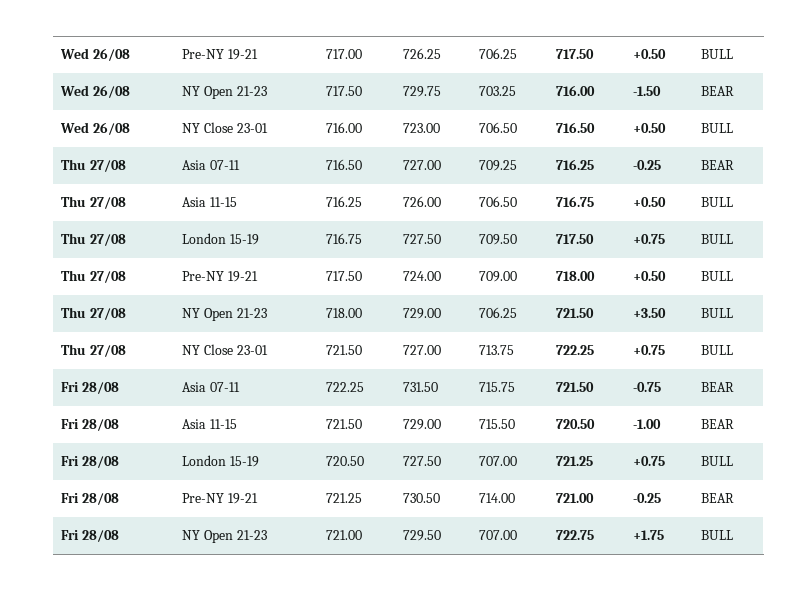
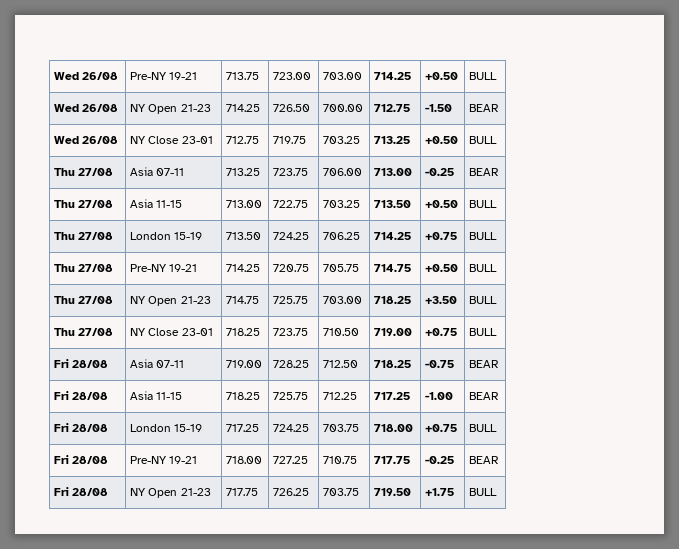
- Wed 26/08 | Pre-NY 19-21 | 717.00 | 726.25 | 706.25 | 717.50 | +0.50 | BULL
+ Wed 26/08 | Pre-NY 19-21 | 713.75 | 723.00 | 703.00 | 714.25 | +0.50 | BULL
- Wed 26/08 | NY Open 21-23 | 717.50 | 729.75 | 703.25 | 716.00 | -1.50 | BEAR
+ Wed 26/08 | NY Open 21-23 | 714.25 | 726.50 | 700.00 | 712.75 | -1.50 | BEAR
- Wed 26/08 | NY Close 23-01 | 716.00 | 723.00 | 706.50 | 716.50 | +0.50 | BULL
+ Wed 26/08 | NY Close 23-01 | 712.75 | 719.75 | 703.25 | 713.25 | +0.50 | BULL
- Thu 27/08 | Asia 07-11 | 716.50 | 727.00 | 709.25 | 716.25 | -0.25 | BEAR
+ Thu 27/08 | Asia 07-11 | 713.25 | 723.75 | 706.00 | 713.00 | -0.25 | BEAR
- Thu 27/08 | Asia 11-15 | 716.25 | 726.00 | 706.50 | 716.75 | +0.50 | BULL
+ Thu 27/08 | Asia 11-15 | 713.00 | 722.75 | 703.25 | 713.50 | +0.50 | BULL
- Thu 27/08 | London 15-19 | 716.75 | 727.50 | 709.50 | 717.50 | +0.75 | BULL
+ Thu 27/08 | London 15-19 | 713.50 | 724.25 | 706.25 | 714.25 | +0.75 | BULL
- Thu 27/08 | Pre-NY 19-21 | 717.50 | 724.00 | 709.00 | 718.00 | +0.50 | BULL
+ Thu 27/08 | Pre-NY 19-21 | 714.25 | 720.75 | 705.75 | 714.75 | +0.50 | BULL
- Thu 27/08 | NY Open 21-23 | 718.00 | 729.00 | 706.25 | 721.50 | +3.50 | BULL
+ Thu 27/08 | NY Open 21-23 | 714.75 | 725.75 | 703.00 | 718.25 | +3.50 | BULL
- Thu 27/08 | NY Close 23-01 | 721.50 | 727.00 | 713.75 | 722.25 | +0.75 | BULL
+ Thu 27/08 | NY Close 23-01 | 718.25 | 723.75 | 710.50 | 719.00 | +0.75 | BULL
- Fri 28/08 | Asia 07-11 | 722.25 | 731.50 | 715.75 | 721.50 | -0.75 | BEAR
+ Fri 28/08 | Asia 07-11 | 719.00 | 728.25 | 712.50 | 718.25 | -0.75 | BEAR
- Fri 28/08 | Asia 11-15 | 721.50 | 729.00 | 715.50 | 720.50 | -1.00 | BEAR
+ Fri 28/08 | Asia 11-15 | 718.25 | 725.75 | 712.25 | 717.25 | -1.00 | BEAR
- Fri 28/08 | London 15-19 | 720.50 | 727.50 | 707.00 | 721.25 | +0.75 | BULL
+ Fri 28/08 | London 15-19 | 717.25 | 724.25 | 703.75 | 718.00 | +0.75 | BULL
- Fri 28/08 | Pre-NY 19-21 | 721.25 | 730.50 | 714.00 | 721.00 | -0.25 | BEAR
+ Fri 28/08 | Pre-NY 19-21 | 718.00 | 727.25 | 710.75 | 717.75 | -0.25 | BEAR
- Fri 28/08 | NY Open 21-23 | 721.00 | 729.50 | 707.00 | 722.75 | +1.75 | BULL
+ Fri 28/08 | NY Open 21-23 | 717.75 | 726.25 | 703.75 | 719.50 | +1.75 | BULL

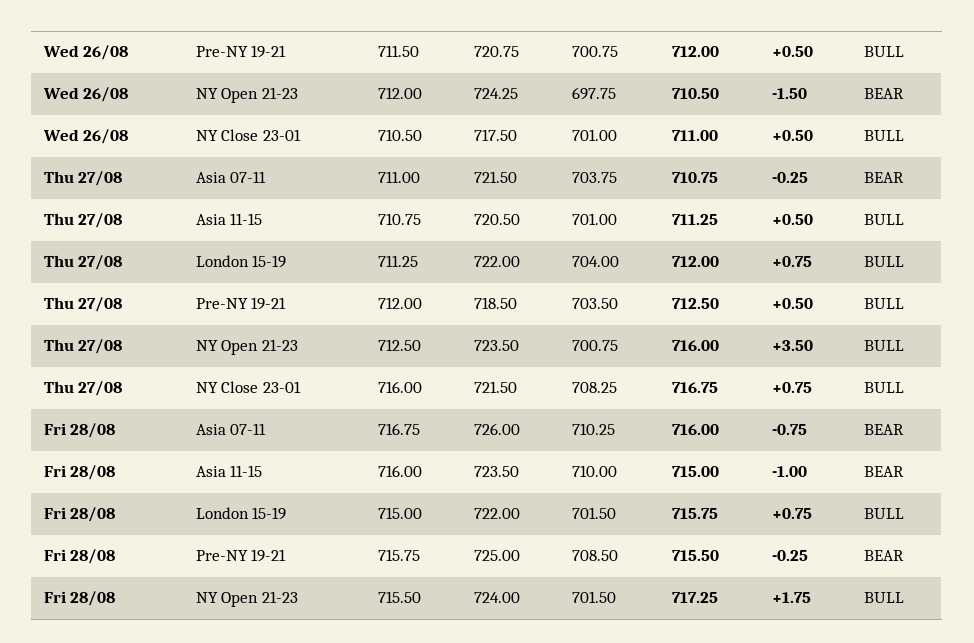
- Wed 26/08 | Pre-NY 19-21 | 713.75 | 723.00 | 703.00 | 714.25 | +0.50 | BULL
+ Wed 26/08 | Pre-NY 19-21 | 711.50 | 720.75 | 700.75 | 712.00 | +0.50 | BULL
- Wed 26/08 | NY Open 21-23 | 714.25 | 726.50 | 700.00 | 712.75 | -1.50 | BEAR
+ Wed 26/08 | NY Open 21-23 | 712.00 | 724.25 | 697.75 | 710.50 | -1.50 | BEAR
- Wed 26/08 | NY Close 23-01 | 712.75 | 719.75 | 703.25 | 713.25 | +0.50 | BULL
+ Wed 26/08 | NY Close 23-01 | 710.50 | 717.50 | 701.00 | 711.00 | +0.50 | BULL
- Thu 27/08 | Asia 07-11 | 713.25 | 723.75 | 706.00 | 713.00 | -0.25 | BEAR
+ Thu 27/08 | Asia 07-11 | 711.00 | 721.50 | 703.75 | 710.75 | -0.25 | BEAR
- Thu 27/08 | Asia 11-15 | 713.00 | 722.75 | 703.25 | 713.50 | +0.50 | BULL
+ Thu 27/08 | Asia 11-15 | 710.75 | 720.50 | 701.00 | 711.25 | +0.50 | BULL
- Thu 27/08 | London 15-19 | 713.50 | 724.25 | 706.25 | 714.25 | +0.75 | BULL
+ Thu 27/08 | London 15-19 | 711.25 | 722.00 | 704.00 | 712.00 | +0.75 | BULL
- Thu 27/08 | Pre-NY 19-21 | 714.25 | 720.75 | 705.75 | 714.75 | +0.50 | BULL
+ Thu 27/08 | Pre-NY 19-21 | 712.00 | 718.50 | 703.50 | 712.50 | +0.50 | BULL
- Thu 27/08 | NY Open 21-23 | 714.75 | 725.75 | 703.00 | 718.25 | +3.50 | BULL
+ Thu 27/08 | NY Open 21-23 | 712.50 | 723.50 | 700.75 | 716.00 | +3.50 | BULL
- Thu 27/08 | NY Close 23-01 | 718.25 | 723.75 | 710.50 | 719.00 | +0.75 | BULL
+ Thu 27/08 | NY Close 23-01 | 716.00 | 721.50 | 708.25 | 716.75 | +0.75 | BULL
- Fri 28/08 | Asia 07-11 | 719.00 | 728.25 | 712.50 | 718.25 | -0.75 | BEAR
+ Fri 28/08 | Asia 07-11 | 716.75 | 726.00 | 710.25 | 716.00 | -0.75 | BEAR
- Fri 28/08 | Asia 11-15 | 718.25 | 725.75 | 712.25 | 717.25 | -1.00 | BEAR
+ Fri 28/08 | Asia 11-15 | 716.00 | 723.50 | 710.00 | 715.00 | -1.00 | BEAR
- Fri 28/08 | London 15-19 | 717.25 | 724.25 | 703.75 | 718.00 | +0.75 | BULL
+ Fri 28/08 | London 15-19 | 715.00 | 722.00 | 701.50 | 715.75 | +0.75 | BULL
- Fri 28/08 | Pre-NY 19-21 | 718.00 | 727.25 | 710.75 | 717.75 | -0.25 | BEAR
+ Fri 28/08 | Pre-NY 19-21 | 715.75 | 725.00 | 708.50 | 715.50 | -0.25 | BEAR
- Fri 28/08 | NY Open 21-23 | 717.75 | 726.25 | 703.75 | 719.50 | +1.75 | BULL
+ Fri 28/08 | NY Open 21-23 | 715.50 | 724.00 | 701.50 | 717.25 | +1.75 | BULL

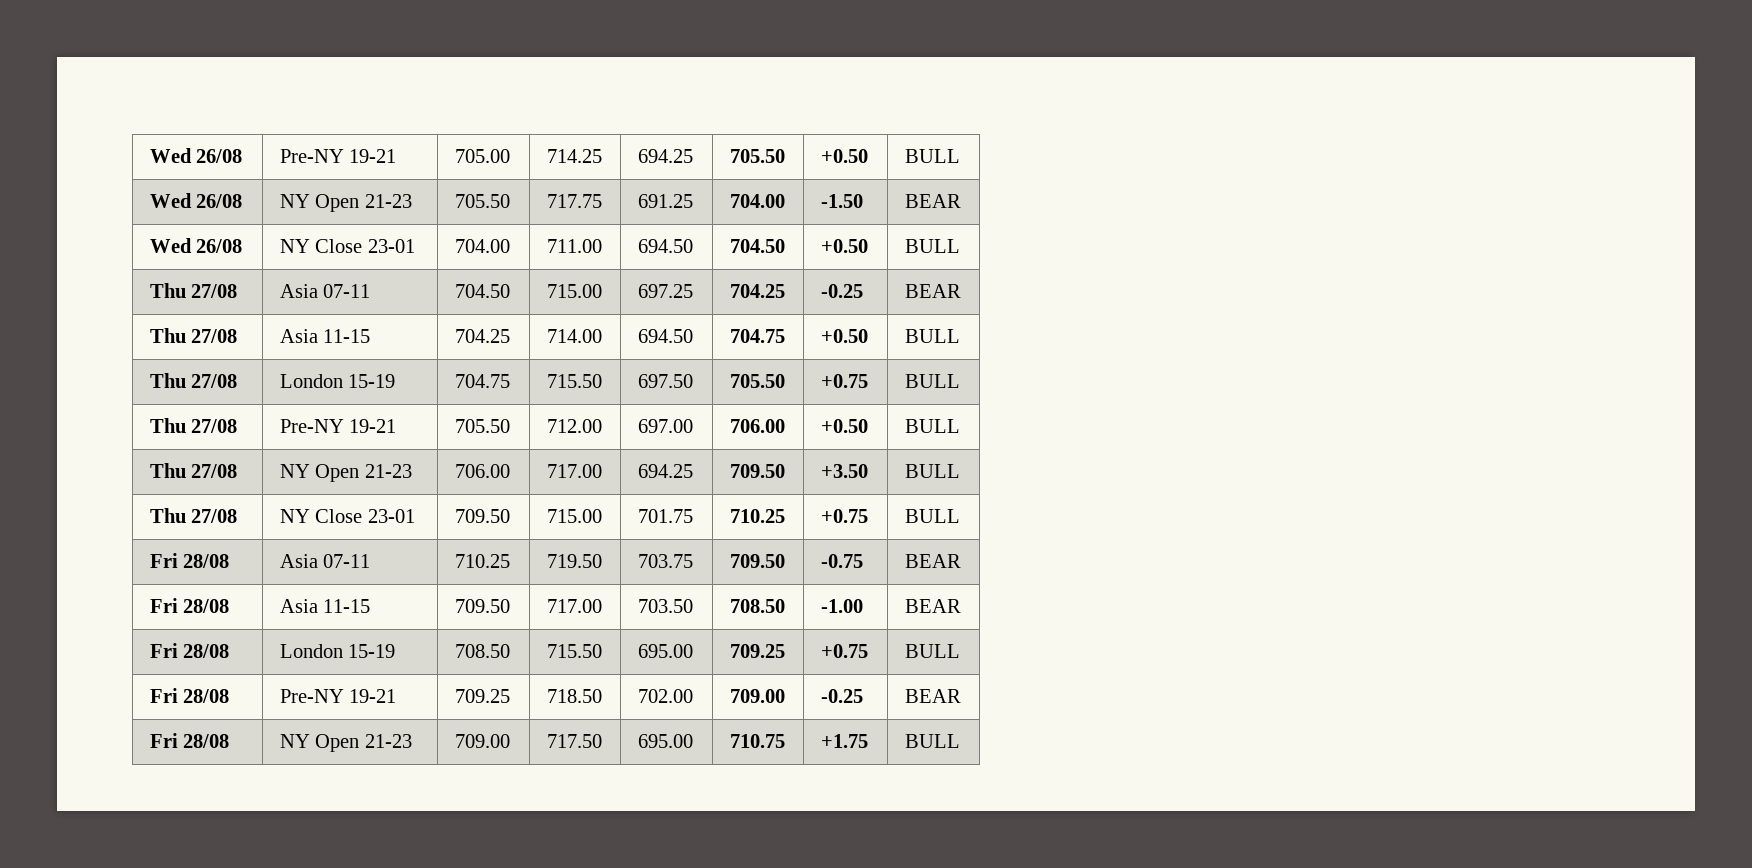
- Wed 26/08 | Pre-NY 19-21 | 711.50 | 720.75 | 700.75 | 712.00 | +0.50 | BULL
+ Wed 26/08 | Pre-NY 19-21 | 705.00 | 714.25 | 694.25 | 705.50 | +0.50 | BULL
- Wed 26/08 | NY Open 21-23 | 712.00 | 724.25 | 697.75 | 710.50 | -1.50 | BEAR
+ Wed 26/08 | NY Open 21-23 | 705.50 | 717.75 | 691.25 | 704.00 | -1.50 | BEAR
- Wed 26/08 | NY Close 23-01 | 710.50 | 717.50 | 701.00 | 711.00 | +0.50 | BULL
+ Wed 26/08 | NY Close 23-01 | 704.00 | 711.00 | 694.50 | 704.50 | +0.50 | BULL
- Thu 27/08 | Asia 07-11 | 711.00 | 721.50 | 703.75 | 710.75 | -0.25 | BEAR
+ Thu 27/08 | Asia 07-11 | 704.50 | 715.00 | 697.25 | 704.25 | -0.25 | BEAR
- Thu 27/08 | Asia 11-15 | 710.75 | 720.50 | 701.00 | 711.25 | +0.50 | BULL
+ Thu 27/08 | Asia 11-15 | 704.25 | 714.00 | 694.50 | 704.75 | +0.50 | BULL
- Thu 27/08 | London 15-19 | 711.25 | 722.00 | 704.00 | 712.00 | +0.75 | BULL
+ Thu 27/08 | London 15-19 | 704.75 | 715.50 | 697.50 | 705.50 | +0.75 | BULL
- Thu 27/08 | Pre-NY 19-21 | 712.00 | 718.50 | 703.50 | 712.50 | +0.50 | BULL
+ Thu 27/08 | Pre-NY 19-21 | 705.50 | 712.00 | 697.00 | 706.00 | +0.50 | BULL
- Thu 27/08 | NY Open 21-23 | 712.50 | 723.50 | 700.75 | 716.00 | +3.50 | BULL
+ Thu 27/08 | NY Open 21-23 | 706.00 | 717.00 | 694.25 | 709.50 | +3.50 | BULL
- Thu 27/08 | NY Close 23-01 | 716.00 | 721.50 | 708.25 | 716.75 | +0.75 | BULL
+ Thu 27/08 | NY Close 23-01 | 709.50 | 715.00 | 701.75 | 710.25 | +0.75 | BULL
- Fri 28/08 | Asia 07-11 | 716.75 | 726.00 | 710.25 | 716.00 | -0.75 | BEAR
+ Fri 28/08 | Asia 07-11 | 710.25 | 719.50 | 703.75 | 709.50 | -0.75 | BEAR
- Fri 28/08 | Asia 11-15 | 716.00 | 723.50 | 710.00 | 715.00 | -1.00 | BEAR
+ Fri 28/08 | Asia 11-15 | 709.50 | 717.00 | 703.50 | 708.50 | -1.00 | BEAR
- Fri 28/08 | London 15-19 | 715.00 | 722.00 | 701.50 | 715.75 | +0.75 | BULL
+ Fri 28/08 | London 15-19 | 708.50 | 715.50 | 695.00 | 709.25 | +0.75 | BULL
- Fri 28/08 | Pre-NY 19-21 | 715.75 | 725.00 | 708.50 | 715.50 | -0.25 | BEAR
+ Fri 28/08 | Pre-NY 19-21 | 709.25 | 718.50 | 702.00 | 709.00 | -0.25 | BEAR
- Fri 28/08 | NY Open 21-23 | 715.50 | 724.00 | 701.50 | 717.25 | +1.75 | BULL
+ Fri 28/08 | NY Open 21-23 | 709.00 | 717.50 | 695.00 | 710.75 | +1.75 | BULL

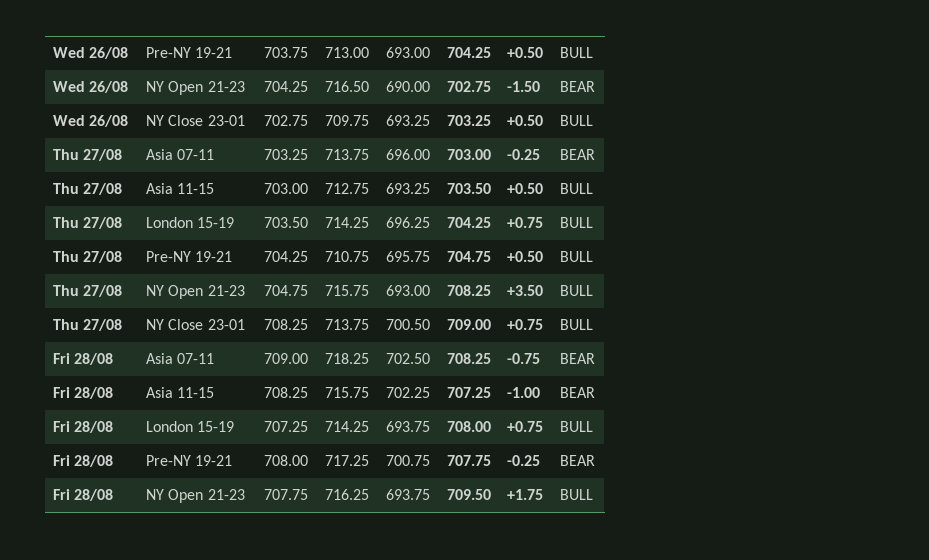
- Wed 26/08 | Pre-NY 19-21 | 705.00 | 714.25 | 694.25 | 705.50 | +0.50 | BULL
+ Wed 26/08 | Pre-NY 19-21 | 703.75 | 713.00 | 693.00 | 704.25 | +0.50 | BULL
- Wed 26/08 | NY Open 21-23 | 705.50 | 717.75 | 691.25 | 704.00 | -1.50 | BEAR
+ Wed 26/08 | NY Open 21-23 | 704.25 | 716.50 | 690.00 | 702.75 | -1.50 | BEAR
- Wed 26/08 | NY Close 23-01 | 704.00 | 711.00 | 694.50 | 704.50 | +0.50 | BULL
+ Wed 26/08 | NY Close 23-01 | 702.75 | 709.75 | 693.25 | 703.25 | +0.50 | BULL
- Thu 27/08 | Asia 07-11 | 704.50 | 715.00 | 697.25 | 704.25 | -0.25 | BEAR
+ Thu 27/08 | Asia 07-11 | 703.25 | 713.75 | 696.00 | 703.00 | -0.25 | BEAR
- Thu 27/08 | Asia 11-15 | 704.25 | 714.00 | 694.50 | 704.75 | +0.50 | BULL
+ Thu 27/08 | Asia 11-15 | 703.00 | 712.75 | 693.25 | 703.50 | +0.50 | BULL
- Thu 27/08 | London 15-19 | 704.75 | 715.50 | 697.50 | 705.50 | +0.75 | BULL
+ Thu 27/08 | London 15-19 | 703.50 | 714.25 | 696.25 | 704.25 | +0.75 | BULL
- Thu 27/08 | Pre-NY 19-21 | 705.50 | 712.00 | 697.00 | 706.00 | +0.50 | BULL
+ Thu 27/08 | Pre-NY 19-21 | 704.25 | 710.75 | 695.75 | 704.75 | +0.50 | BULL
- Thu 27/08 | NY Open 21-23 | 706.00 | 717.00 | 694.25 | 709.50 | +3.50 | BULL
+ Thu 27/08 | NY Open 21-23 | 704.75 | 715.75 | 693.00 | 708.25 | +3.50 | BULL
- Thu 27/08 | NY Close 23-01 | 709.50 | 715.00 | 701.75 | 710.25 | +0.75 | BULL
+ Thu 27/08 | NY Close 23-01 | 708.25 | 713.75 | 700.50 | 709.00 | +0.75 | BULL
- Fri 28/08 | Asia 07-11 | 710.25 | 719.50 | 703.75 | 709.50 | -0.75 | BEAR
+ Fri 28/08 | Asia 07-11 | 709.00 | 718.25 | 702.50 | 708.25 | -0.75 | BEAR
- Fri 28/08 | Asia 11-15 | 709.50 | 717.00 | 703.50 | 708.50 | -1.00 | BEAR
+ Fri 28/08 | Asia 11-15 | 708.25 | 715.75 | 702.25 | 707.25 | -1.00 | BEAR
- Fri 28/08 | London 15-19 | 708.50 | 715.50 | 695.00 | 709.25 | +0.75 | BULL
+ Fri 28/08 | London 15-19 | 707.25 | 714.25 | 693.75 | 708.00 | +0.75 | BULL
- Fri 28/08 | Pre-NY 19-21 | 709.25 | 718.50 | 702.00 | 709.00 | -0.25 | BEAR
+ Fri 28/08 | Pre-NY 19-21 | 708.00 | 717.25 | 700.75 | 707.75 | -0.25 | BEAR
- Fri 28/08 | NY Open 21-23 | 709.00 | 717.50 | 695.00 | 710.75 | +1.75 | BULL
+ Fri 28/08 | NY Open 21-23 | 707.75 | 716.25 | 693.75 | 709.50 | +1.75 | BULL

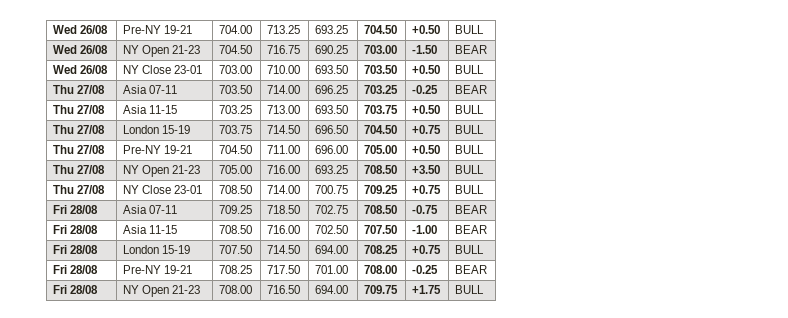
- Wed 26/08 | Pre-NY 19-21 | 703.75 | 713.00 | 693.00 | 704.25 | +0.50 | BULL
+ Wed 26/08 | Pre-NY 19-21 | 704.00 | 713.25 | 693.25 | 704.50 | +0.50 | BULL
- Wed 26/08 | NY Open 21-23 | 704.25 | 716.50 | 690.00 | 702.75 | -1.50 | BEAR
+ Wed 26/08 | NY Open 21-23 | 704.50 | 716.75 | 690.25 | 703.00 | -1.50 | BEAR
- Wed 26/08 | NY Close 23-01 | 702.75 | 709.75 | 693.25 | 703.25 | +0.50 | BULL
+ Wed 26/08 | NY Close 23-01 | 703.00 | 710.00 | 693.50 | 703.50 | +0.50 | BULL
- Thu 27/08 | Asia 07-11 | 703.25 | 713.75 | 696.00 | 703.00 | -0.25 | BEAR
+ Thu 27/08 | Asia 07-11 | 703.50 | 714.00 | 696.25 | 703.25 | -0.25 | BEAR
- Thu 27/08 | Asia 11-15 | 703.00 | 712.75 | 693.25 | 703.50 | +0.50 | BULL
+ Thu 27/08 | Asia 11-15 | 703.25 | 713.00 | 693.50 | 703.75 | +0.50 | BULL
- Thu 27/08 | London 15-19 | 703.50 | 714.25 | 696.25 | 704.25 | +0.75 | BULL
+ Thu 27/08 | London 15-19 | 703.75 | 714.50 | 696.50 | 704.50 | +0.75 | BULL
- Thu 27/08 | Pre-NY 19-21 | 704.25 | 710.75 | 695.75 | 704.75 | +0.50 | BULL
+ Thu 27/08 | Pre-NY 19-21 | 704.50 | 711.00 | 696.00 | 705.00 | +0.50 | BULL
- Thu 27/08 | NY Open 21-23 | 704.75 | 715.75 | 693.00 | 708.25 | +3.50 | BULL
+ Thu 27/08 | NY Open 21-23 | 705.00 | 716.00 | 693.25 | 708.50 | +3.50 | BULL
- Thu 27/08 | NY Close 23-01 | 708.25 | 713.75 | 700.50 | 709.00 | +0.75 | BULL
+ Thu 27/08 | NY Close 23-01 | 708.50 | 714.00 | 700.75 | 709.25 | +0.75 | BULL
- Fri 28/08 | Asia 07-11 | 709.00 | 718.25 | 702.50 | 708.25 | -0.75 | BEAR
+ Fri 28/08 | Asia 07-11 | 709.25 | 718.50 | 702.75 | 708.50 | -0.75 | BEAR
- Fri 28/08 | Asia 11-15 | 708.25 | 715.75 | 702.25 | 707.25 | -1.00 | BEAR
+ Fri 28/08 | Asia 11-15 | 708.50 | 716.00 | 702.50 | 707.50 | -1.00 | BEAR
- Fri 28/08 | London 15-19 | 707.25 | 714.25 | 693.75 | 708.00 | +0.75 | BULL
+ Fri 28/08 | London 15-19 | 707.50 | 714.50 | 694.00 | 708.25 | +0.75 | BULL
- Fri 28/08 | Pre-NY 19-21 | 708.00 | 717.25 | 700.75 | 707.75 | -0.25 | BEAR
+ Fri 28/08 | Pre-NY 19-21 | 708.25 | 717.50 | 701.00 | 708.00 | -0.25 | BEAR
- Fri 28/08 | NY Open 21-23 | 707.75 | 716.25 | 693.75 | 709.50 | +1.75 | BULL
+ Fri 28/08 | NY Open 21-23 | 708.00 | 716.50 | 694.00 | 709.75 | +1.75 | BULL

